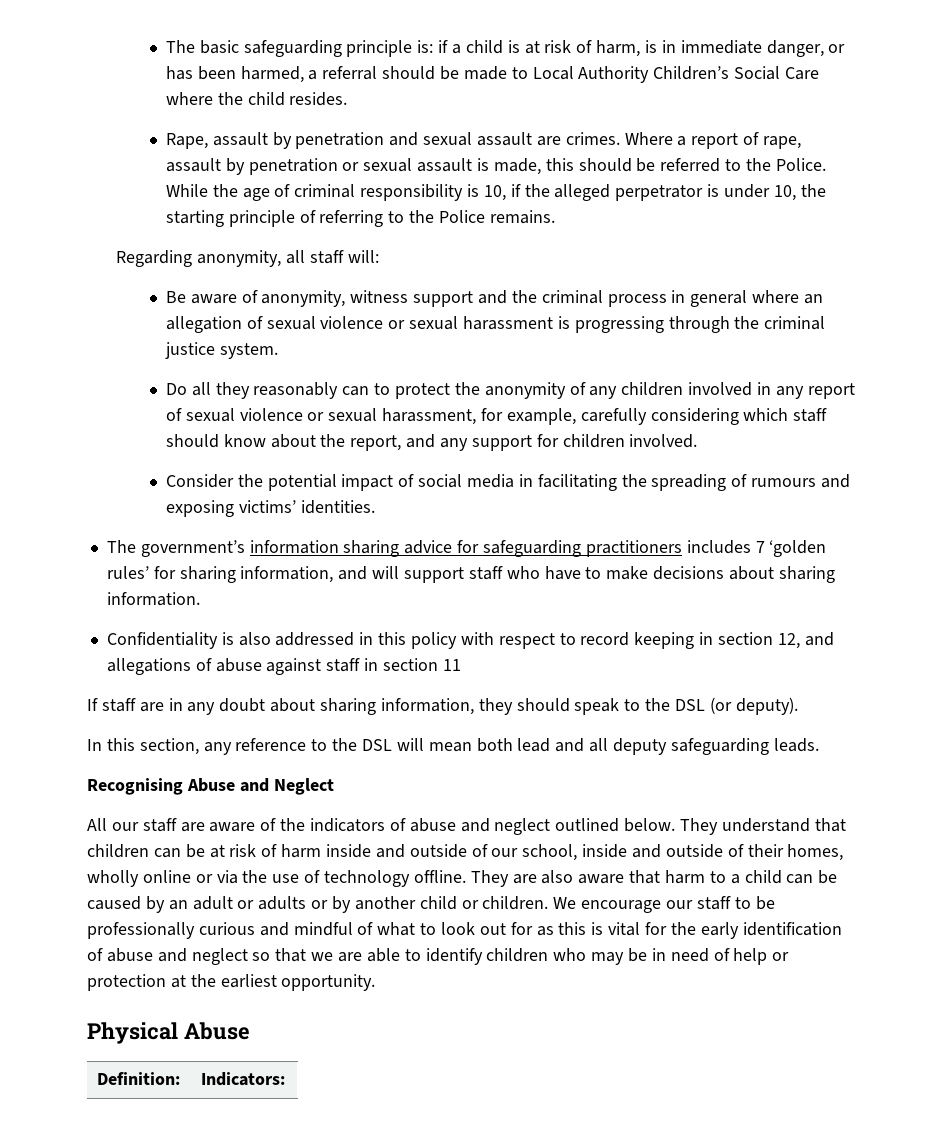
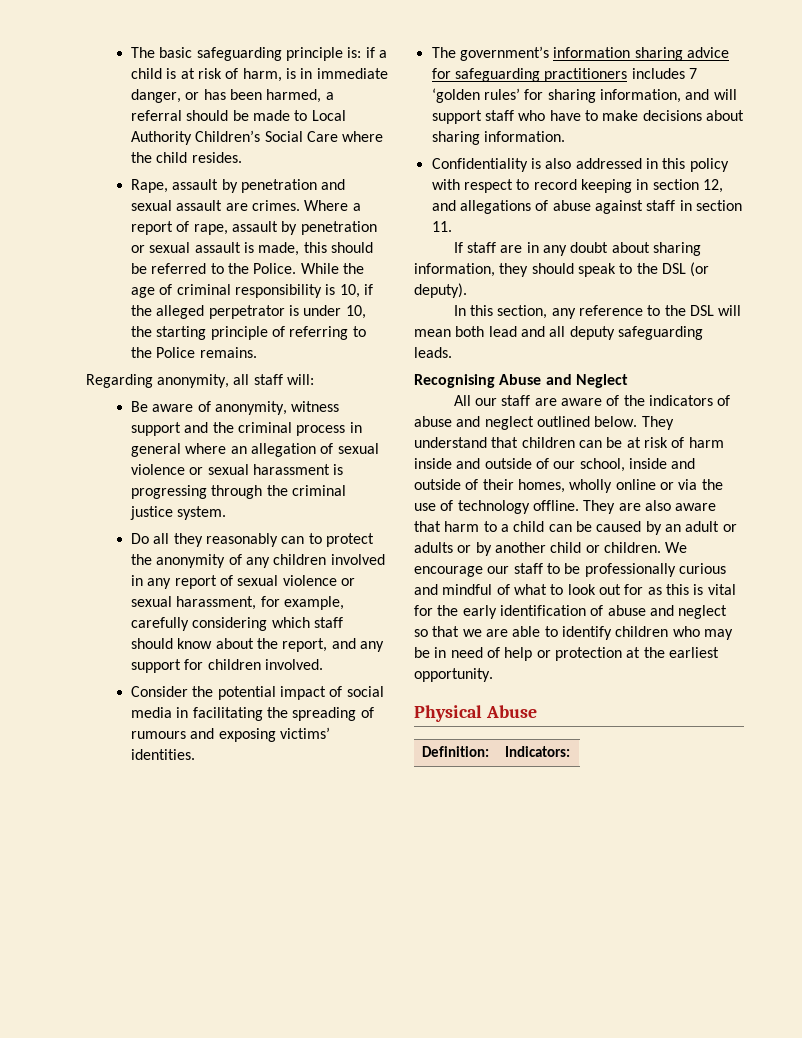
- Confidentiality is also addressed in this policy with respect to record keeping in section 12, and allegations of abuse against staff in section 11
+ Confidentiality is also addressed in this policy with respect to record keeping in section 12, and allegations of abuse against staff in section 11.

